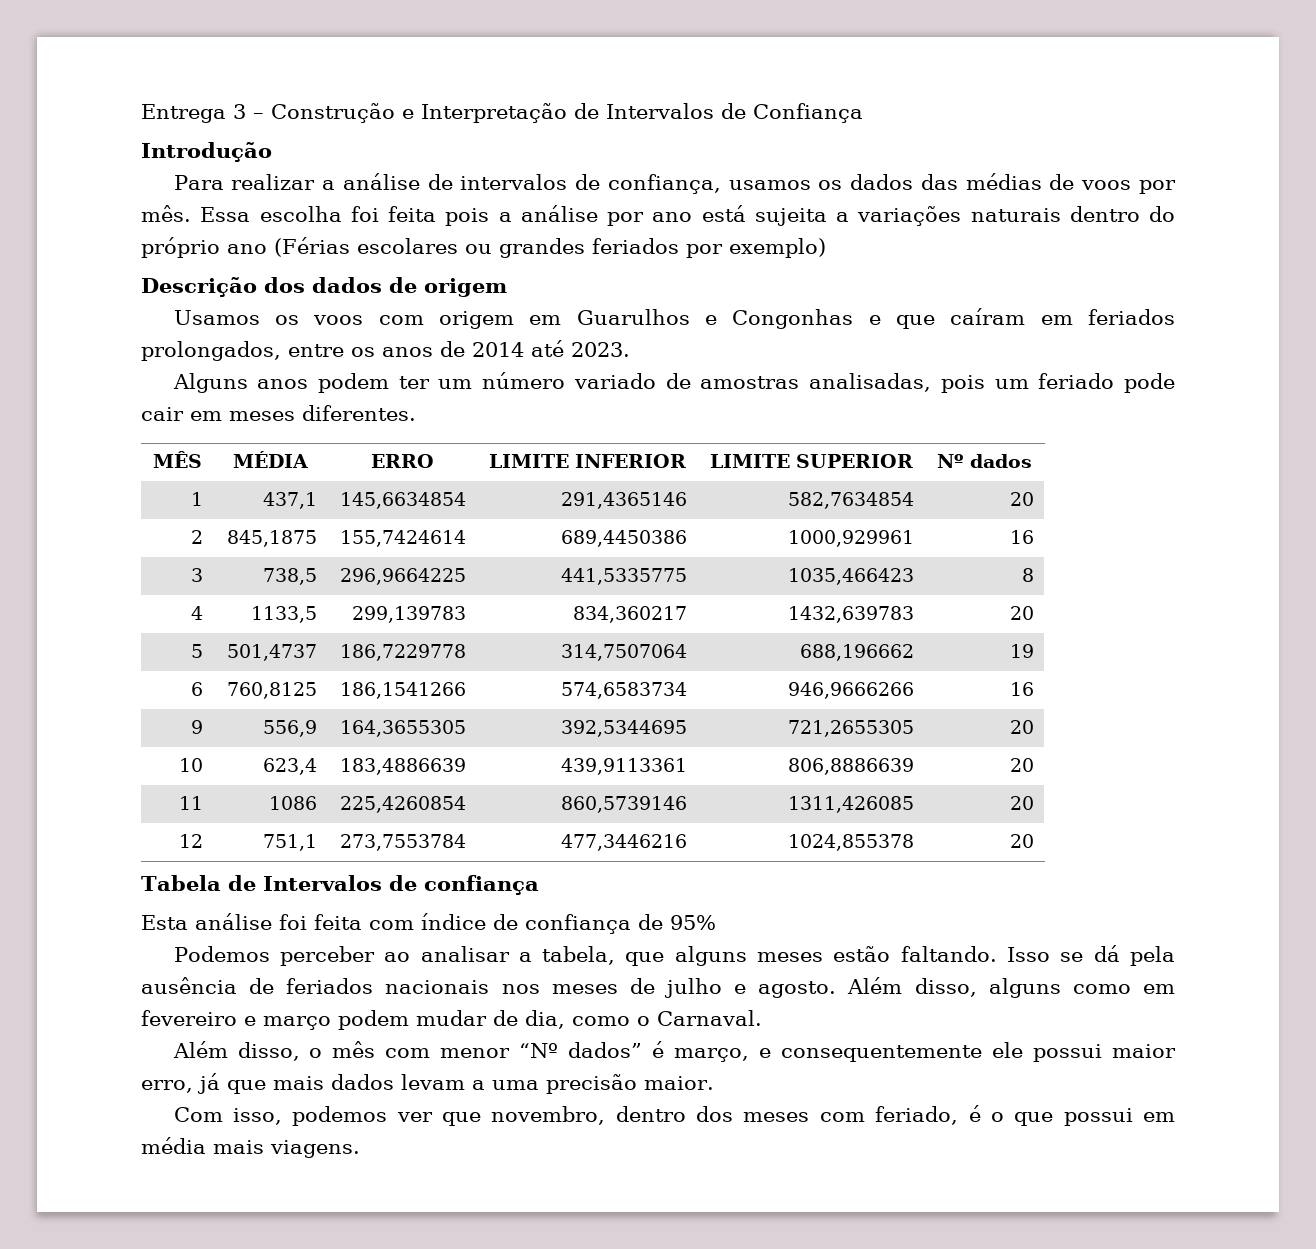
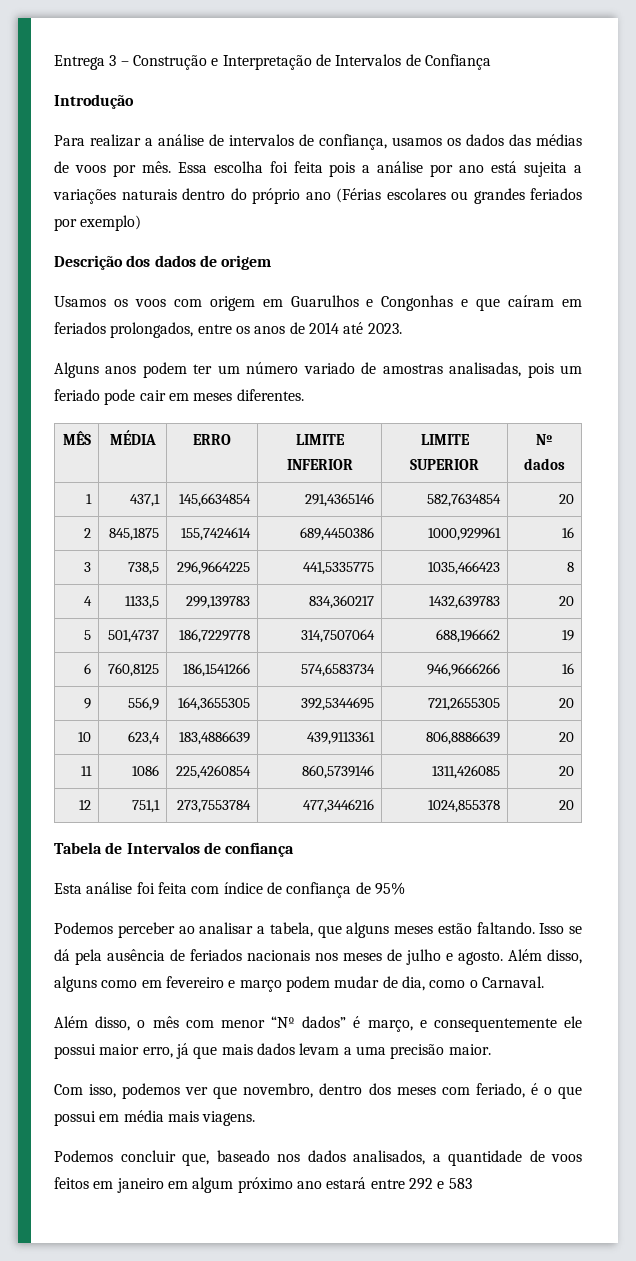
+ Podemos concluir que, baseado nos dados analisados, a quantidade de voos feitos em janeiro em algum próximo ano estará entre 292 e 583

